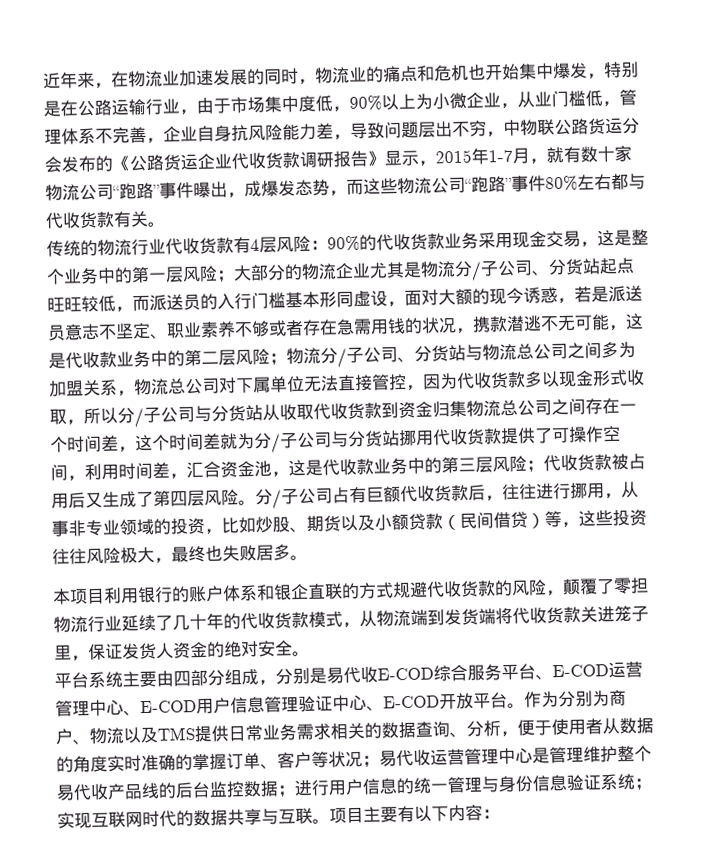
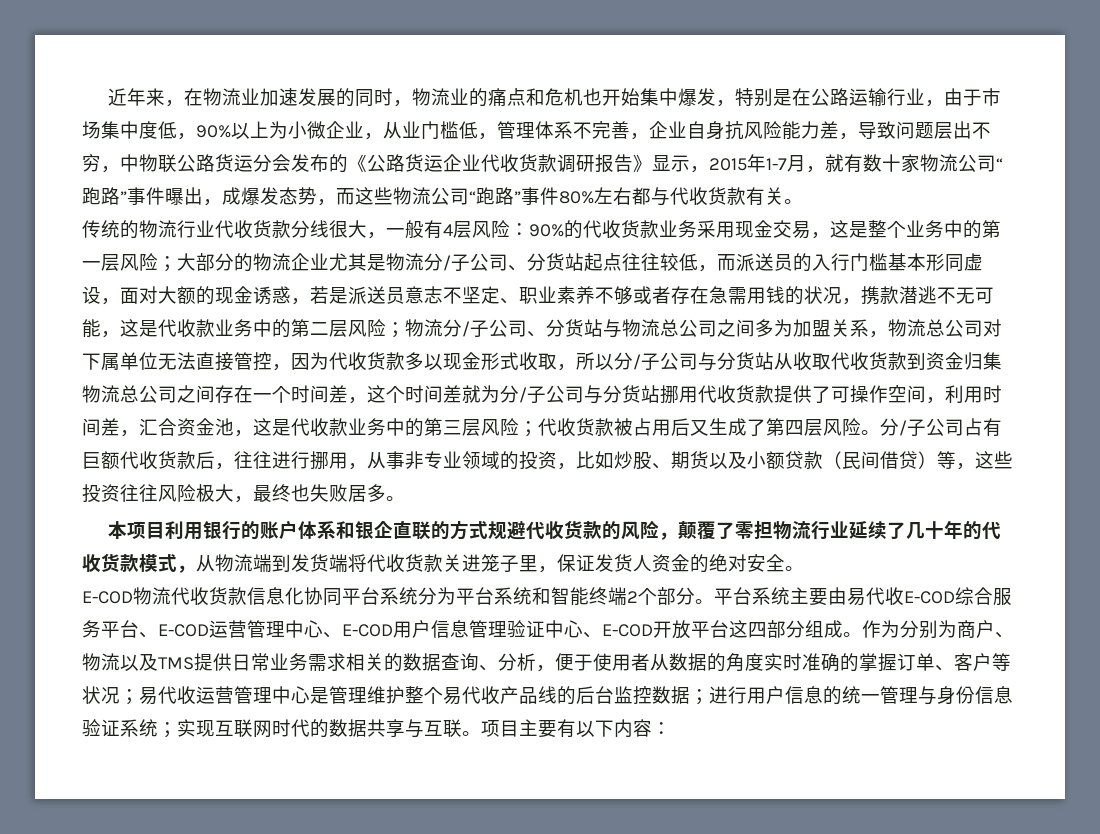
- 传统的物流行业代收货款有4层风险：
+ 传统的物流行业代收货款分线很大，一般有4层风险：
- 大部分的物流企业尤其是物流分/子公司、分货站起点旺旺较低，而派送员的入行门槛基本形同虚设，面对大额的现今诱惑，若是派送员意志不坚定、职业素养不够或者存在急需用钱的状况，携款潜逃不无可能，这是代收款业务中的第二层风险；
+ 大部分的物流企业尤其是物流分/子公司、分货站起点往往较低，而派送员的入行门槛基本形同虚设，面对大额的现金诱惑，若是派送员意志不坚定、职业素养不够或者存在急需用钱的状况，携款潜逃不无可能，这是代收款业务中的第二层风险；
- 平台系统主要由四部分组成，分别是易代收E-COD综合服务平台、E-COD运营管理中心、E-COD用户信息管理验证中心、E-COD开放平台。
+ E-COD物流代收货款信息化协同平台系统分为平台系统和智能终端2个部分。平台系统主要由易代收E-COD综合服务平台、E-COD运营管理中心、E-COD用户信息管理验证中心、E-COD开放平台这四部分组成。

